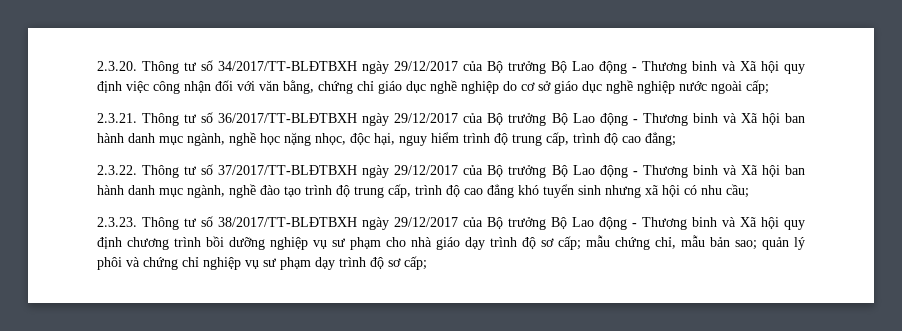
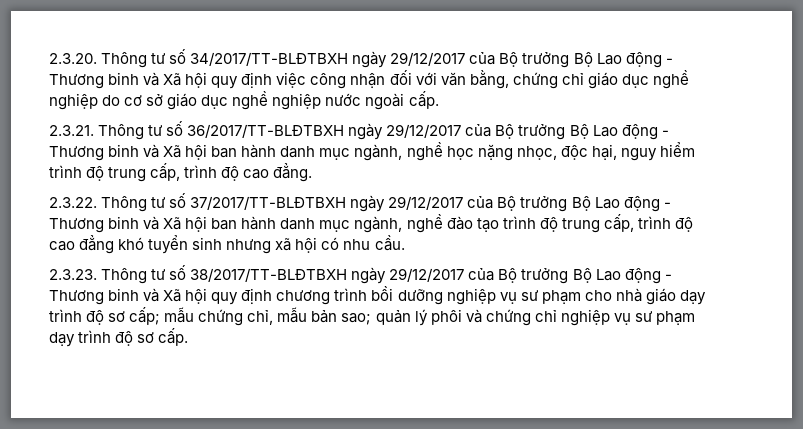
- 2.3.20. Thông tư số 34/2017/TT-BLĐTBXH ngày 29/12/2017 của Bộ trưởng Bộ Lao động - Thương binh và Xã hội quy định việc công nhận đối với văn bằng, chứng chỉ giáo dục nghề nghiệp do cơ sở giáo dục nghề nghiệp nước ngoài cấp;
+ 2.3.20. Thông tư số 34/2017/TT-BLĐTBXH ngày 29/12/2017 của Bộ trưởng Bộ Lao động - Thương binh và Xã hội quy định việc công nhận đối với văn bằng, chứng chỉ giáo dục nghề nghiệp do cơ sở giáo dục nghề nghiệp nước ngoài cấp.
- 2.3.21. Thông tư số 36/2017/TT-BLĐTBXH ngày 29/12/2017 của Bộ trưởng Bộ Lao động - Thương binh và Xã hội ban hành danh mục ngành, nghề học nặng nhọc, độc hại, nguy hiểm trình độ trung cấp, trình độ cao đẳng;
+ 2.3.21. Thông tư số 36/2017/TT-BLĐTBXH ngày 29/12/2017 của Bộ trưởng Bộ Lao động - Thương binh và Xã hội ban hành danh mục ngành, nghề học nặng nhọc, độc hại, nguy hiểm trình độ trung cấp, trình độ cao đẳng.
- 2.3.22. Thông tư số 37/2017/TT-BLĐTBXH ngày 29/12/2017 của Bộ trưởng Bộ Lao động - Thương binh và Xã hội ban hành danh mục ngành, nghề đào tạo trình độ trung cấp, trình độ cao đẳng khó tuyển sinh nhưng xã hội có nhu cầu;
+ 2.3.22. Thông tư số 37/2017/TT-BLĐTBXH ngày 29/12/2017 của Bộ trưởng Bộ Lao động - Thương binh và Xã hội ban hành danh mục ngành, nghề đào tạo trình độ trung cấp, trình độ cao đẳng khó tuyển sinh nhưng xã hội có nhu cầu.
- 2.3.23. Thông tư số 38/2017/TT-BLĐTBXH ngày 29/12/2017 của Bộ trưởng Bộ Lao động - Thương binh và Xã hội quy định chương trình bồi dưỡng nghiệp vụ sư phạm cho nhà giáo dạy trình độ sơ cấp; mẫu chứng chỉ, mẫu bản sao; quản lý phôi và chứng chỉ nghiệp vụ sư phạm dạy trình độ sơ cấp;
+ 2.3.23. Thông tư số 38/2017/TT-BLĐTBXH ngày 29/12/2017 của Bộ trưởng Bộ Lao động - Thương binh và Xã hội quy định chương trình bồi dưỡng nghiệp vụ sư phạm cho nhà giáo dạy trình độ sơ cấp; mẫu chứng chỉ, mẫu bản sao; quản lý phôi và chứng chỉ nghiệp vụ sư phạm dạy trình độ sơ cấp.

